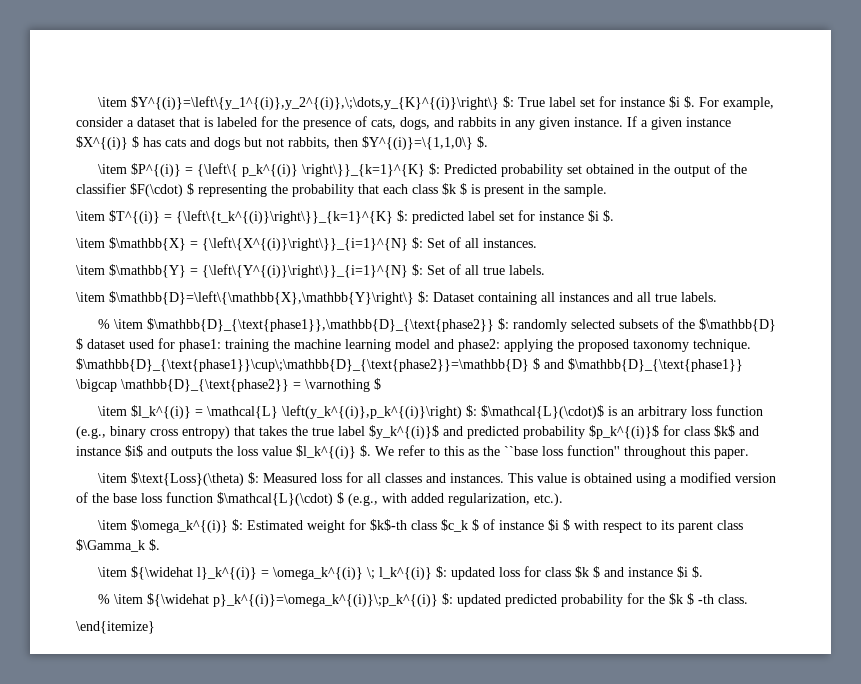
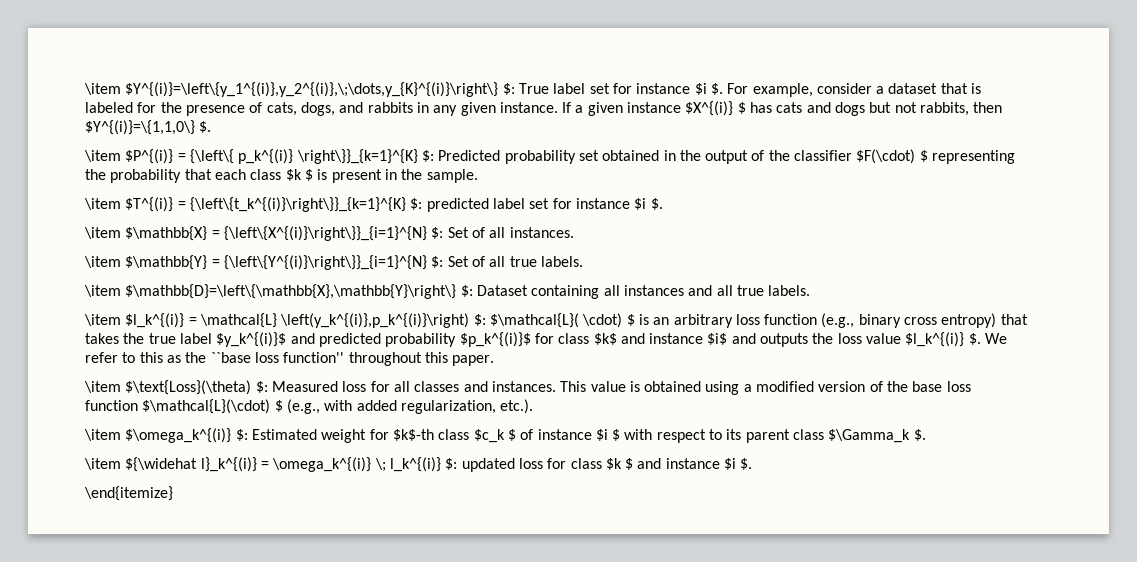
- % \item $\mathbb{D}_{\text{phase1}},\mathbb{D}_{\text{phase2}} $: randomly selected subsets of the $\mathbb{D} $ dataset used for phase1: training the machine learning model and phase2: applying the proposed taxonomy technique. $\mathbb{D}_{\text{phase1}}\cup\;\mathbb{D}_{\text{phase2}}=\mathbb{D} $ and $\mathbb{D}_{\text{phase1}} \bigcap \mathbb{D}_{\text{phase2}} = \varnothing $
- \item $l_k^{(i)} = \mathcal{L} \left(y_k^{(i)},p_k^{(i)}\right) $: $\mathcal{L}(\cdot)$ is an arbitrary loss function (e.g., binary cross entropy) that takes the true label $y_k^{(i)}$ and predicted probability $p_k^{(i)}$ for class $k$ and instance $i$ and outputs the loss value $l_k^{(i)} $.
+ \item $l_k^{(i)} = \mathcal{L} \left(y_k^{(i)},p_k^{(i)}\right) $: $\mathcal{L}( \cdot) $ is an arbitrary loss function (e.g., binary cross entropy) that takes the true label $y_k^{(i)}$ and predicted probability $p_k^{(i)}$ for class $k$ and instance $i$ and outputs the loss value $l_k^{(i)} $.
- % \item ${\widehat p}_k^{(i)}=\omega_k^{(i)}\;p_k^{(i)} $: updated predicted probability for the $k $ -th class.

